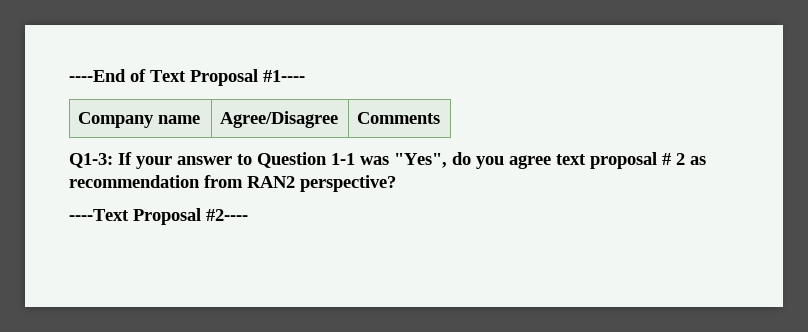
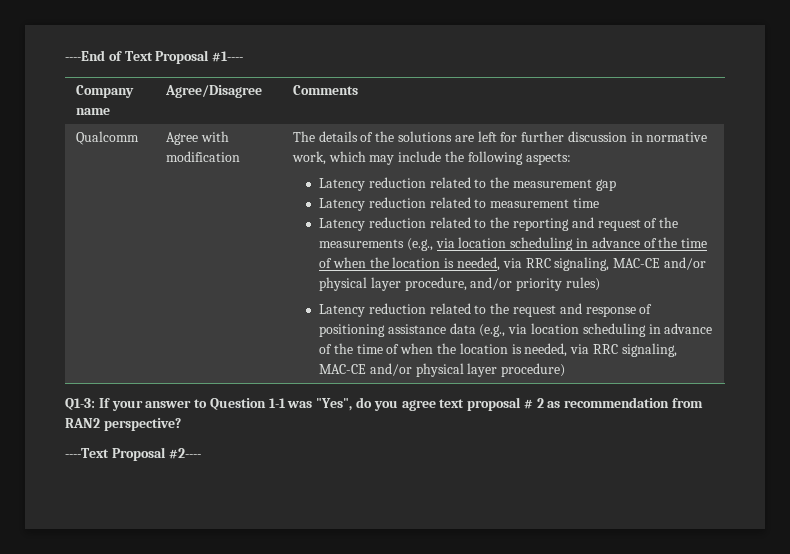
+ Qualcomm | Agree with modification | The details of the solutions are left for further discussion in normative work, which may include the following aspects:
+ Latency reduction related to the measurement gap
+ Latency reduction related to measurement time
+ Latency reduction related to the reporting and request of the measurements (e.g., via location scheduling in advance of the time of when the location is needed, via RRC signaling, MAC-CE and/or physical layer procedure, and/or priority rules)
+ Latency reduction related to the request and response of positioning assistance data (e.g., via location scheduling in advance of the time of when the location is needed, via RRC signaling, MAC-CE and/or physical layer procedure)

